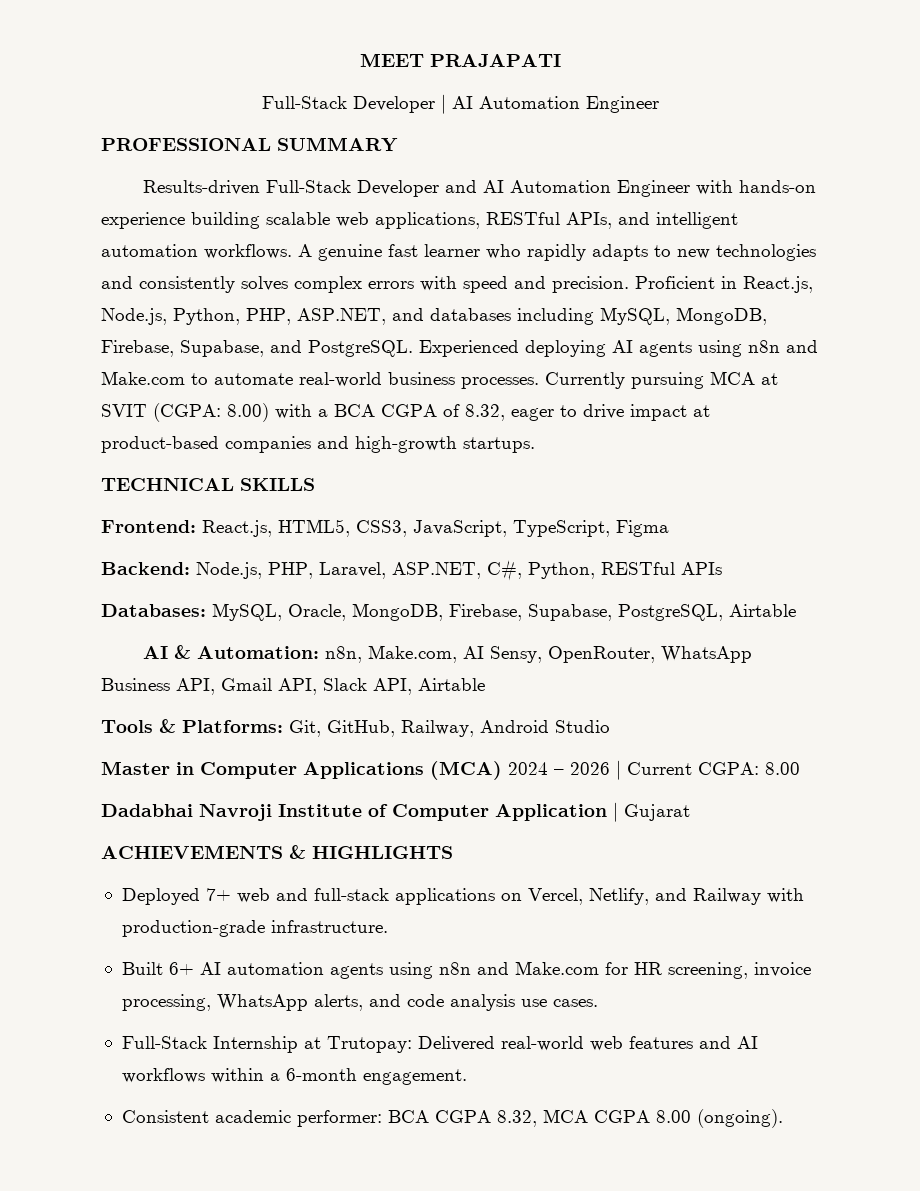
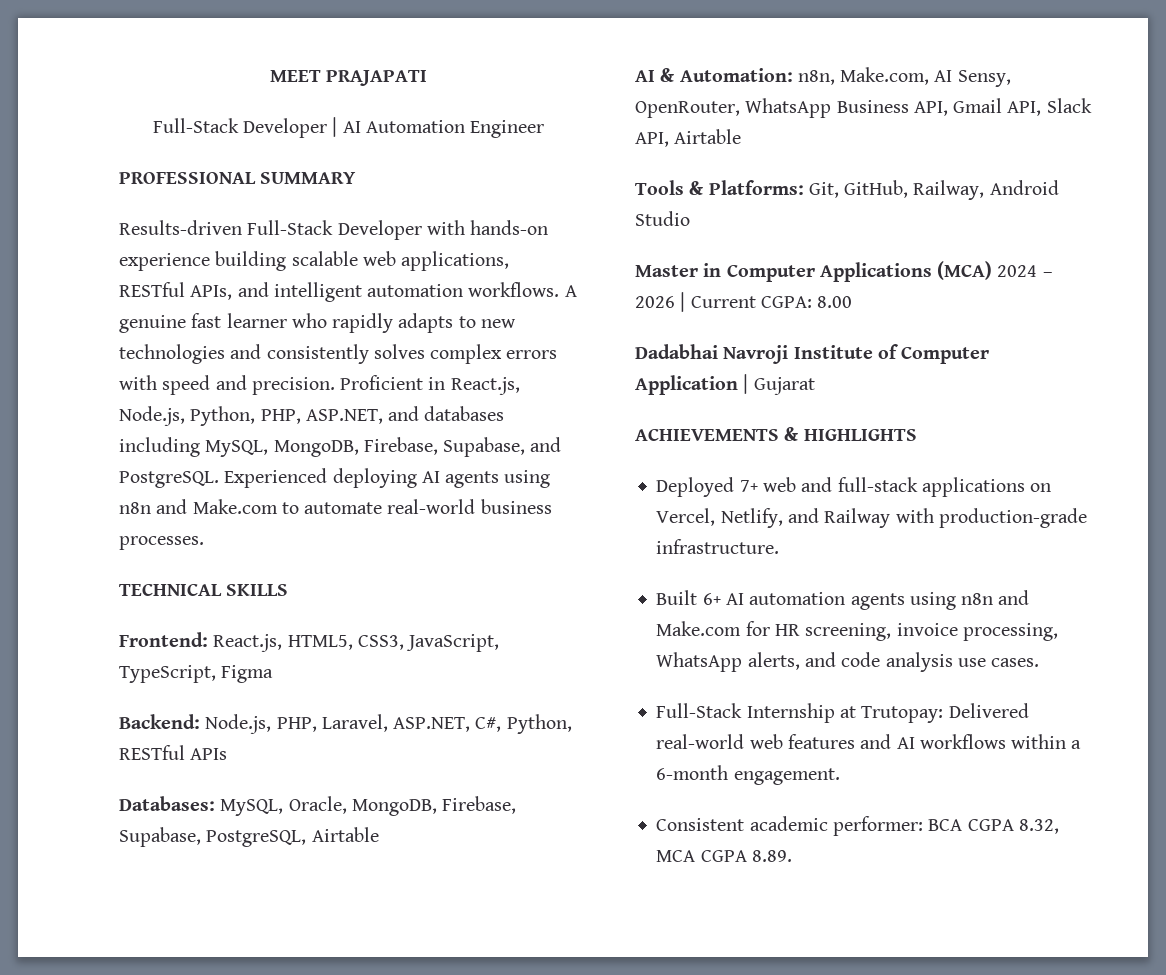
- Results-driven Full-Stack Developer and AI Automation Engineer with hands-on experience building scalable web applications, RESTful APIs, and intelligent automation workflows.
+ Results-driven Full-Stack Developer with hands-on experience building scalable web applications, RESTful APIs, and intelligent automation workflows.
- Currently pursuing MCA at SVIT (CGPA: 8.00) with a BCA CGPA of 8.32, eager to drive impact at product-based companies and high-growth startups.
- Consistent academic performer: BCA CGPA 8.32, MCA CGPA 8.00 (ongoing).
+ Consistent academic performer: BCA CGPA 8.32, MCA CGPA 8.89.

